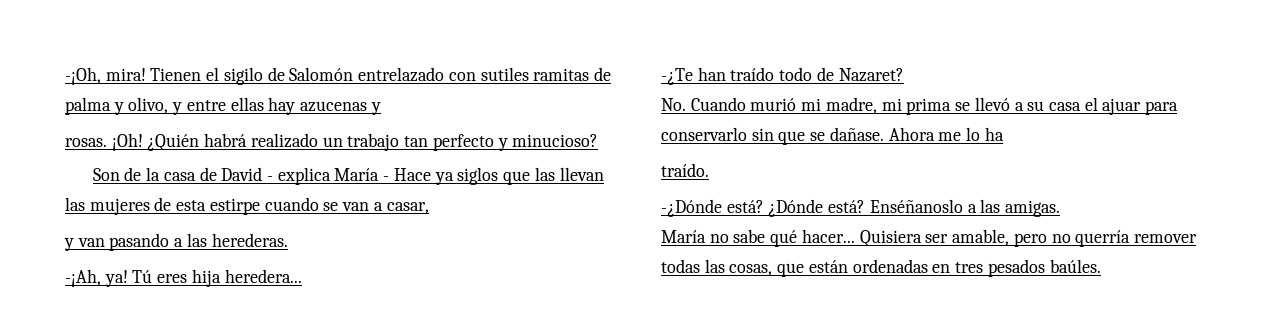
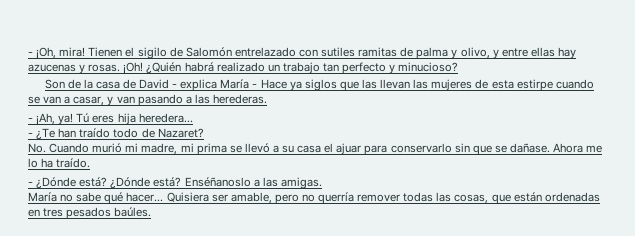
- -¡Oh, mira!
+ - ¡Oh, mira!
- Tienen el sigilo de Salomón entrelazado con sutiles ramitas de palma y olivo, y entre ellas hay azucenas y
- rosas.
+ Tienen el sigilo de Salomón entrelazado con sutiles ramitas de palma y olivo, y entre ellas hay azucenas y rosas.
- Son de la casa de David - explica María - Hace ya siglos que las llevan las mujeres de esta estirpe cuando se van a casar,
- y van pasando a las herederas.
+ Son de la casa de David - explica María - Hace ya siglos que las llevan las mujeres de esta estirpe cuando se van a casar, y van pasando a las herederas.
- -¡Ah, ya!
+ - ¡Ah, ya!
- -¿Te han traído todo de Nazaret?
+ - ¿Te han traído todo de Nazaret?
- Ahora me lo ha
- traído.
+ Ahora me lo ha traído.
- -¿Dónde está?
+ - ¿Dónde está?

